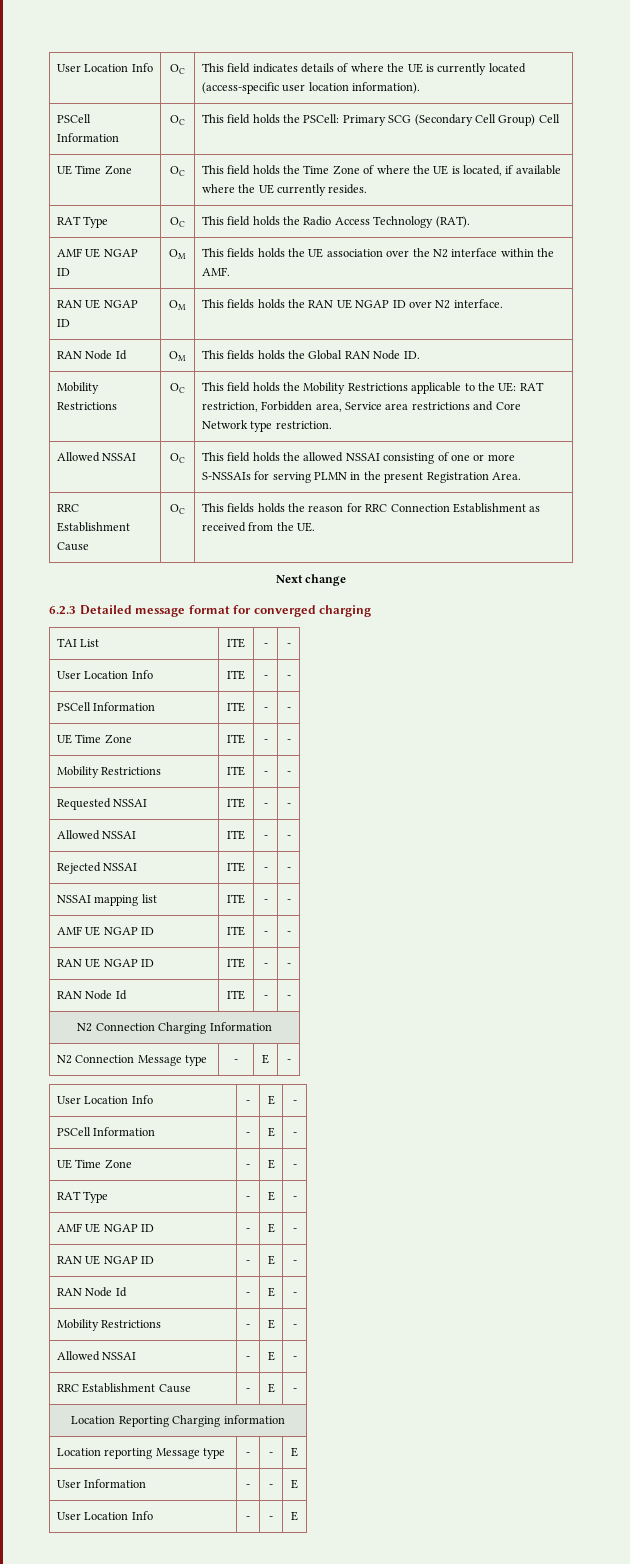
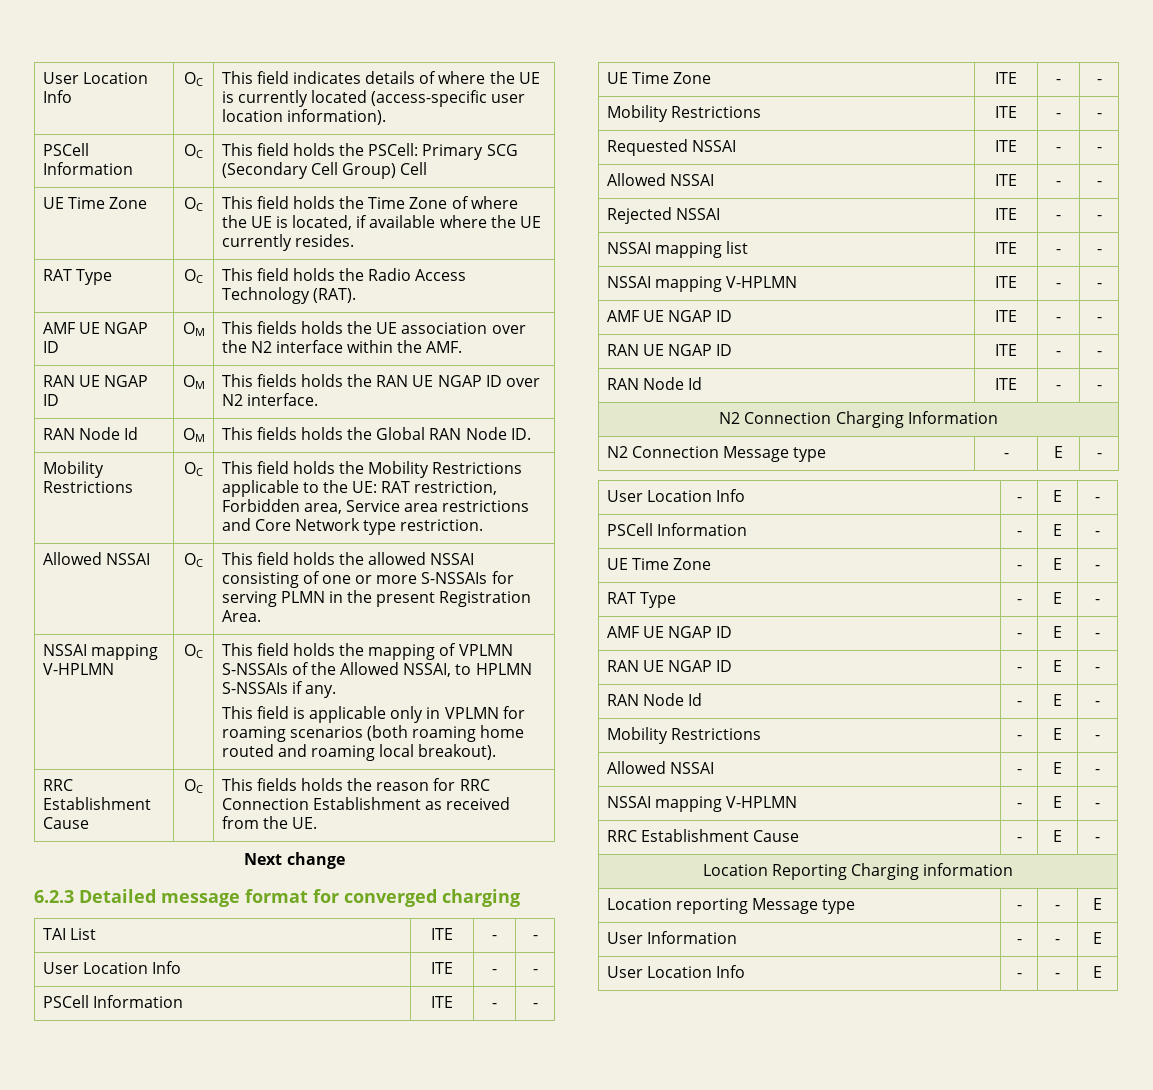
+ NSSAI mapping V-HPLMN | OC | This field holds the mapping of VPLMN S-NSSAIs of the Allowed NSSAI, to HPLMN S-NSSAIs if any.
+ This field is applicable only in VPLMN for roaming scenarios (both roaming home routed and roaming local breakout).
+ NSSAI mapping V-HPLMN | ITE | - | -
+ NSSAI mapping V-HPLMN | - | E | -

